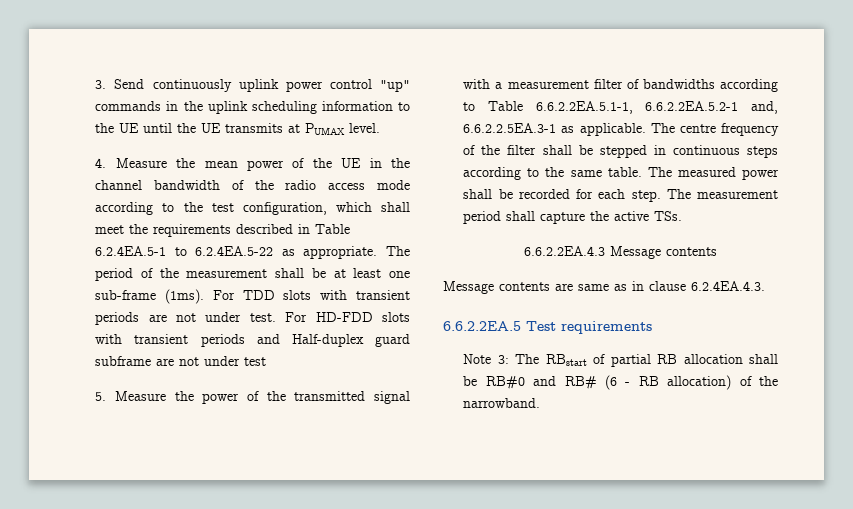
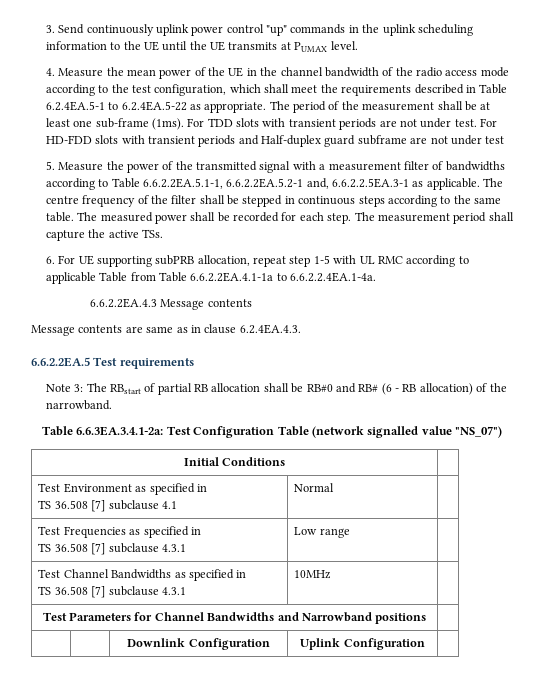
+ 6. For UE supporting subPRB allocation, repeat step 1-5 with UL RMC according to applicable Table from Table 6.6.2.2EA.4.1-1a to 6.6.2.2.4EA.1-4a.
+ Table 6.6.3EA.3.4.1-2a: Test Configuration Table (network signalled value "NS_07")
+ Initial Conditions |
+ Test Environment as specified in
+ TS 36.508 [7] subclause 4.1 | Normal |
+ Test Frequencies as specified in
+ TS 36.508 [7] subclause 4.3.1 | Low range |
+ Test Channel Bandwidths as specified in
+ TS 36.508 [7] subclause 4.3.1 | 10MHz |
+ Test Parameters for Channel Bandwidths and Narrowband positions |
+ | | Downlink Configuration | Uplink Configuration |

